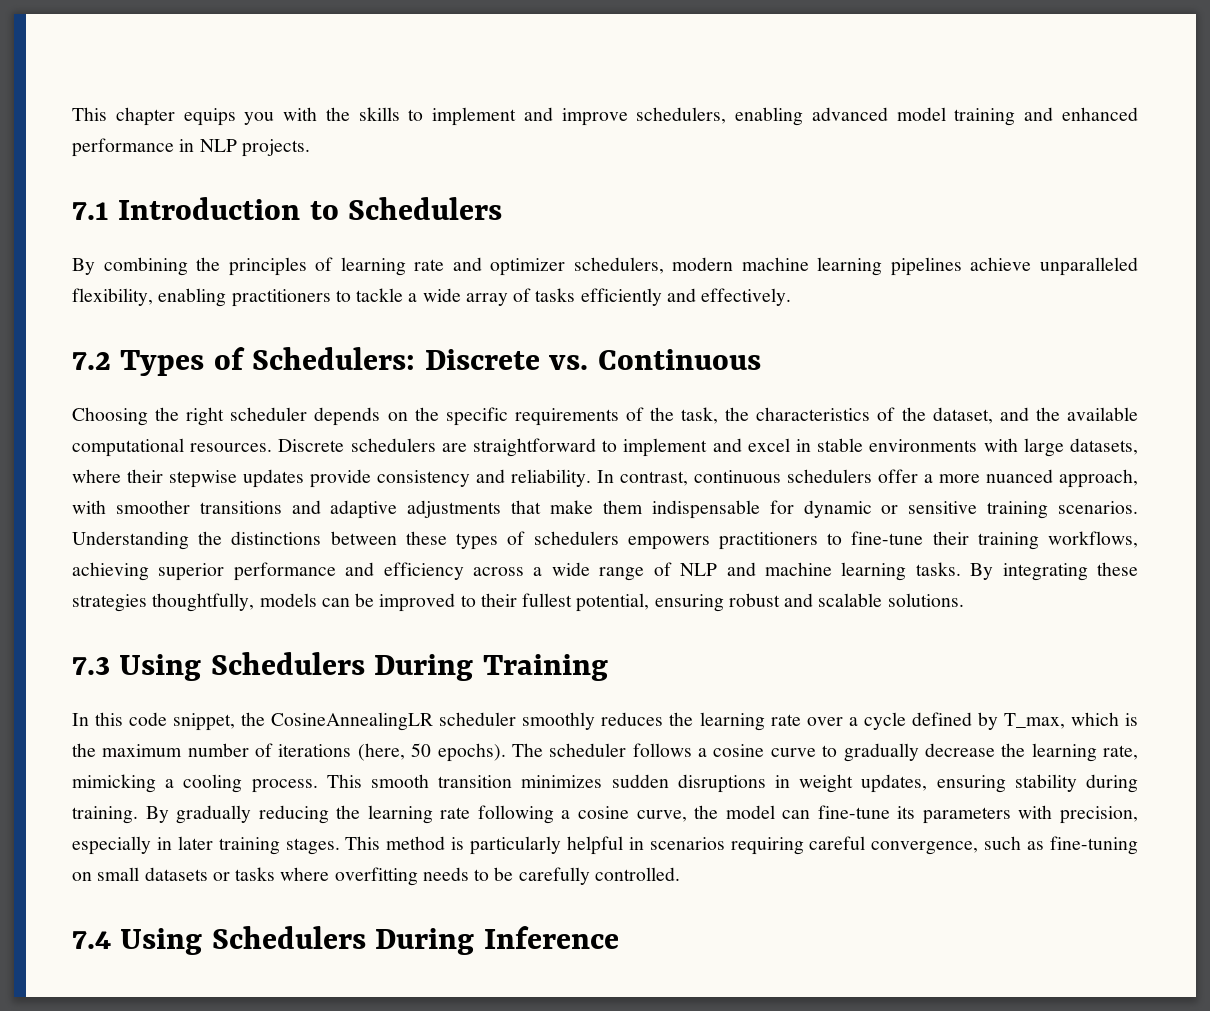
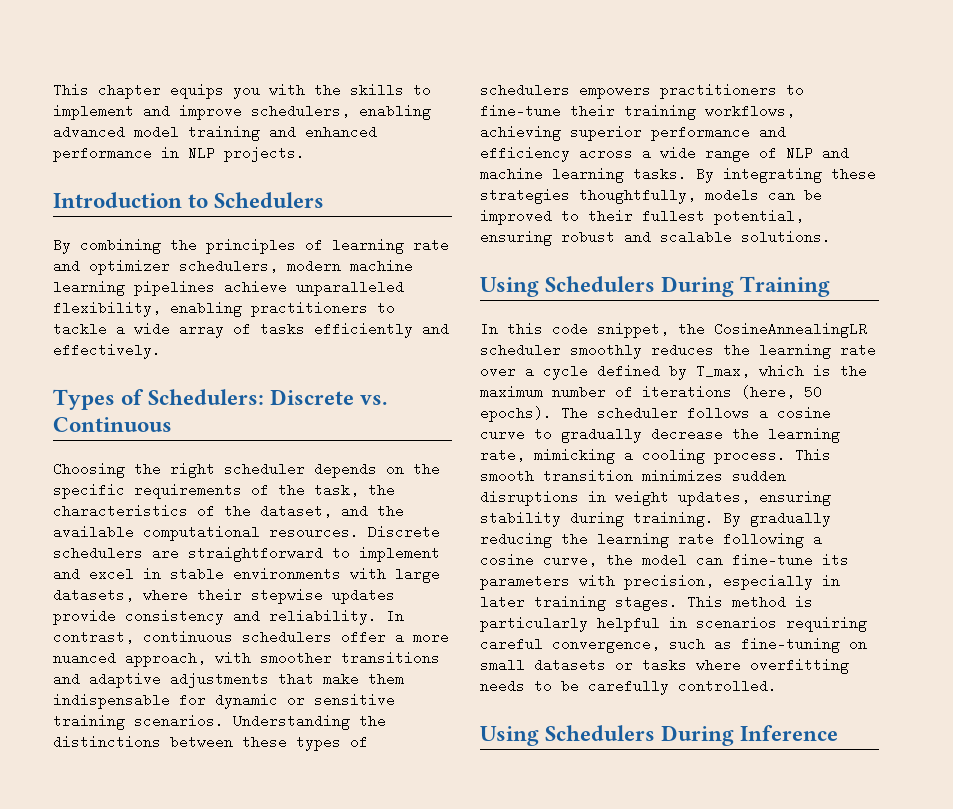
- 7.1 Introduction to Schedulers
+ Introduction to Schedulers
- 7.2 Types of Schedulers: Discrete vs. Continuous
+ Types of Schedulers: Discrete vs. Continuous
- 7.3 Using Schedulers During Training
+ Using Schedulers During Training
- 7.4 Using Schedulers During Inference
+ Using Schedulers During Inference

